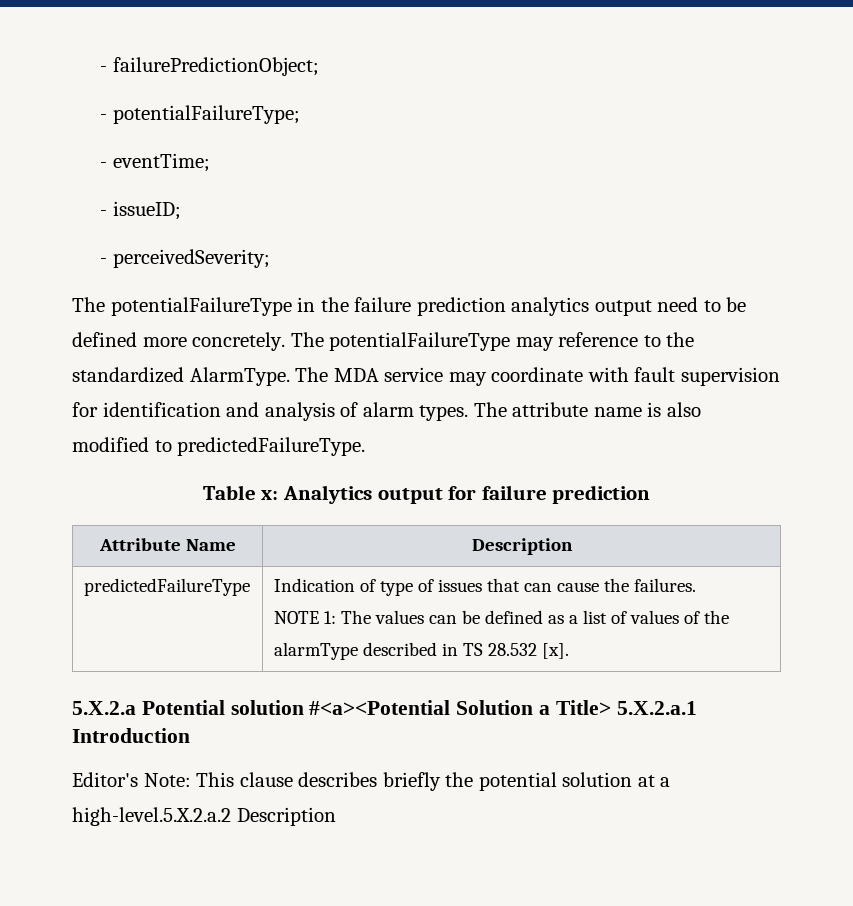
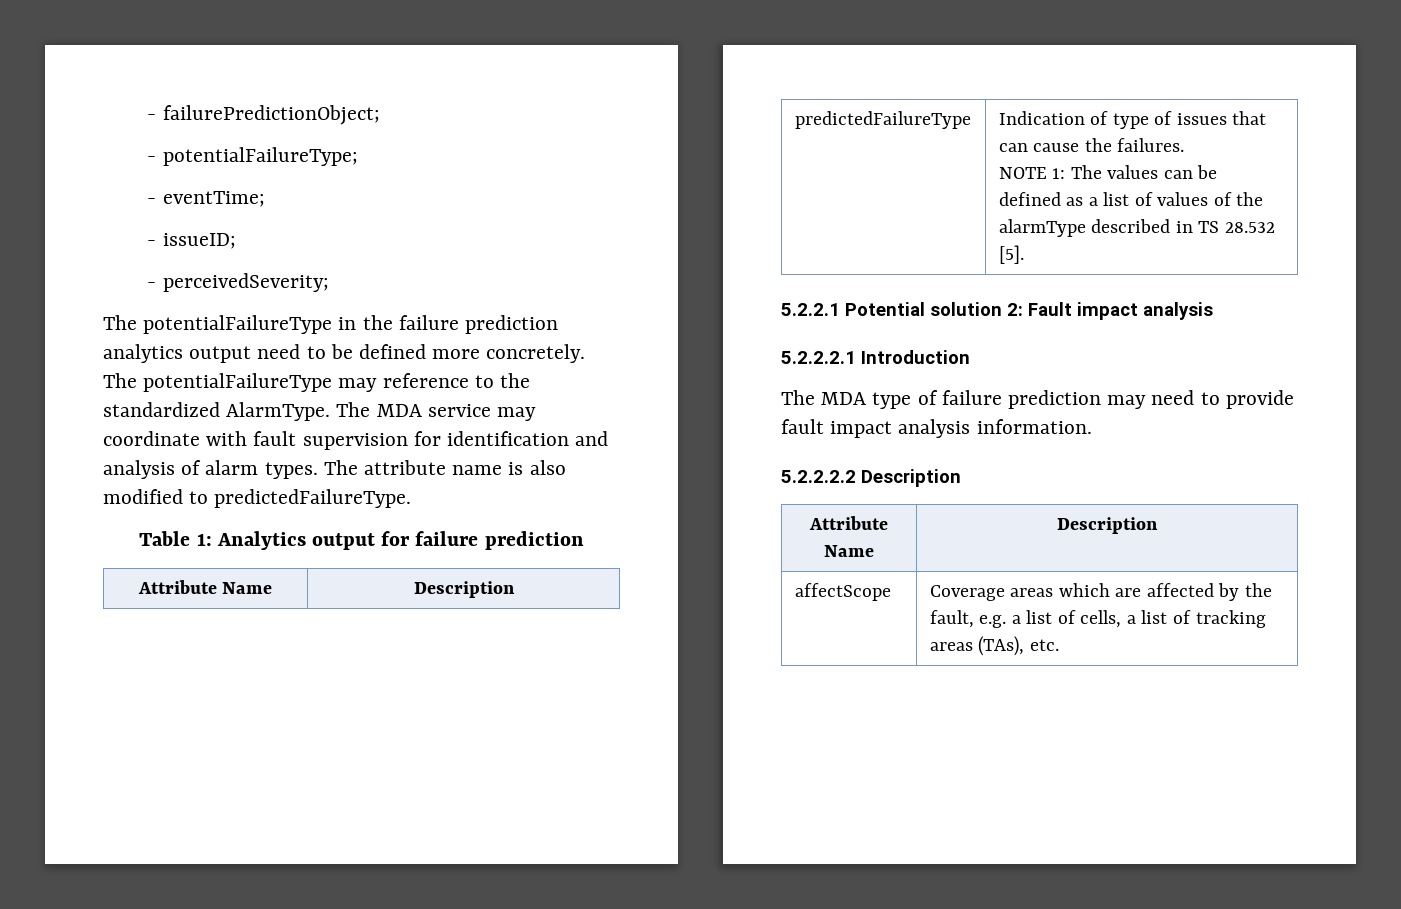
- Table x: Analytics output for failure prediction
+ Table 1: Analytics output for failure prediction
  predictedFailureType | Indication of type of issues that can cause the failures.
- NOTE 1: The values can be defined as a list of values of the alarmType described in TS 28.532 [x].
- 5.X.2.a Potential solution #<a><Potential Solution a Title> 5.X.2.a.1 Introduction
- Editor's Note: This clause describes briefly the potential solution at a high-level.5.X.2.a.2 Description
+ NOTE 1: The values can be defined as a list of values of the alarmType described in TS 28.532 [5].
+ 5.2.2.1 Potential solution 2: Fault impact analysis
+ 5.2.2.2.1 Introduction
+ The MDA type of failure prediction may need to provide fault impact analysis information.
+ 5.2.2.2.2 Description
+ Attribute Name | Description
+ affectScope | Coverage areas which are affected by the fault, e.g. a list of cells, a list of tracking areas (TAs), etc.

